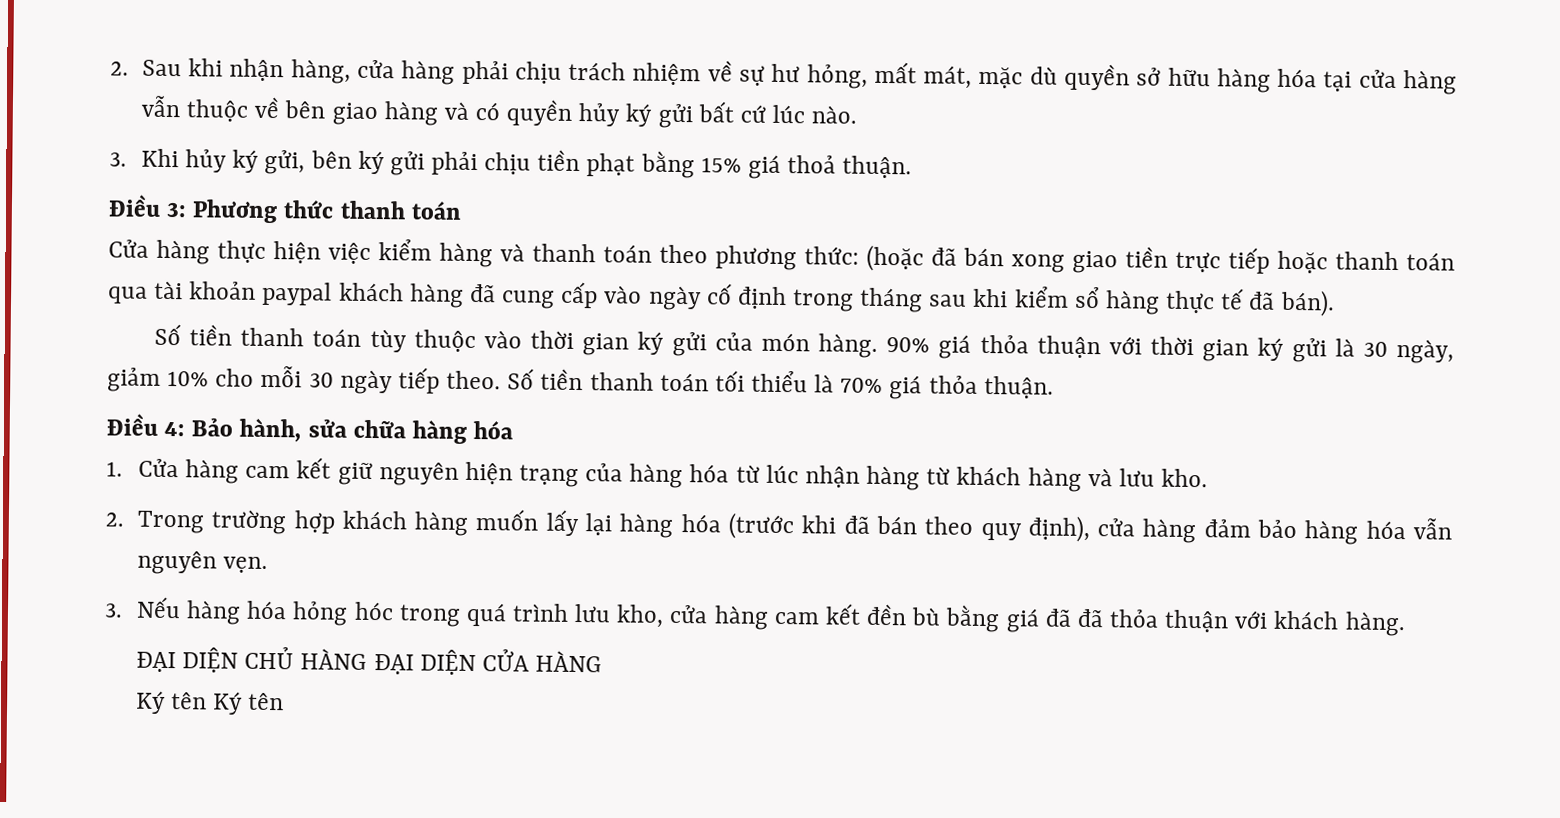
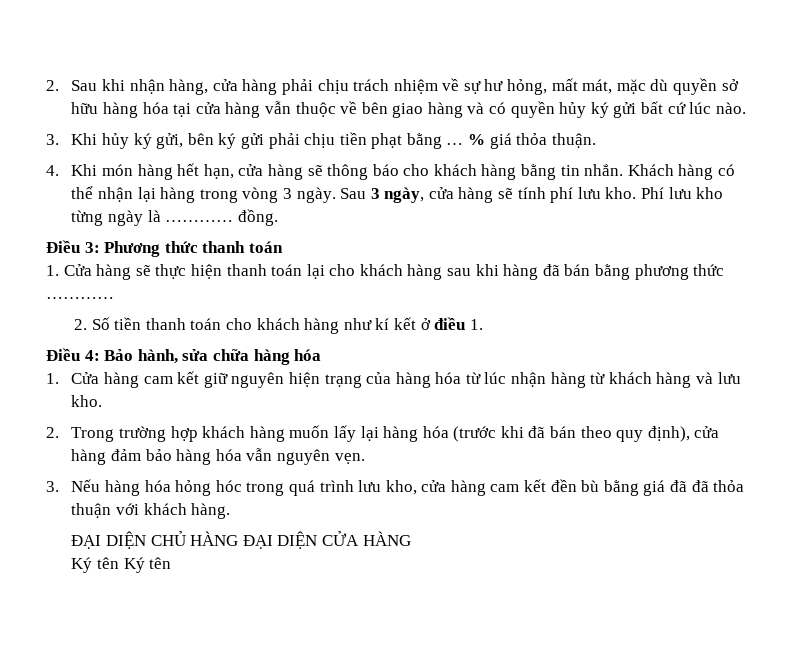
- 3. Khi hủy ký gửi, bên ký gửi phải chịu tiền phạt bằng 15% giá thoả thuận.
+ 3. Khi hủy ký gửi, bên ký gửi phải chịu tiền phạt bằng … % giá thỏa thuận.
+ 4. Khi món hàng hết hạn, cửa hàng sẽ thông báo cho khách hàng bằng tin nhắn. Khách hàng có thể nhận lại hàng trong vòng 3 ngày. Sau 3 ngày, cửa hàng sẽ tính phí lưu kho. Phí lưu kho từng ngày là ………… đồng.
- Cửa hàng thực hiện việc kiểm hàng và thanh toán theo phương thức: (hoặc đã bán xong giao tiền trực tiếp hoặc thanh toán qua tài khoản paypal khách hàng đã cung cấp vào ngày cố định trong tháng sau khi kiểm sổ hàng thực tế đã bán).
- Số tiền thanh toán tùy thuộc vào thời gian ký gửi của món hàng. 90% giá thỏa thuận với thời gian ký gửi là 30 ngày, giảm 10% cho mỗi 30 ngày tiếp theo. Số tiền thanh toán tối thiểu là 70% giá thỏa thuận.
+ 1. Cửa hàng sẽ thực hiện thanh toán lại cho khách hàng sau khi hàng đã bán bằng phương thức …………
+ 2. Số tiền thanh toán cho khách hàng như kí kết ở điều 1.

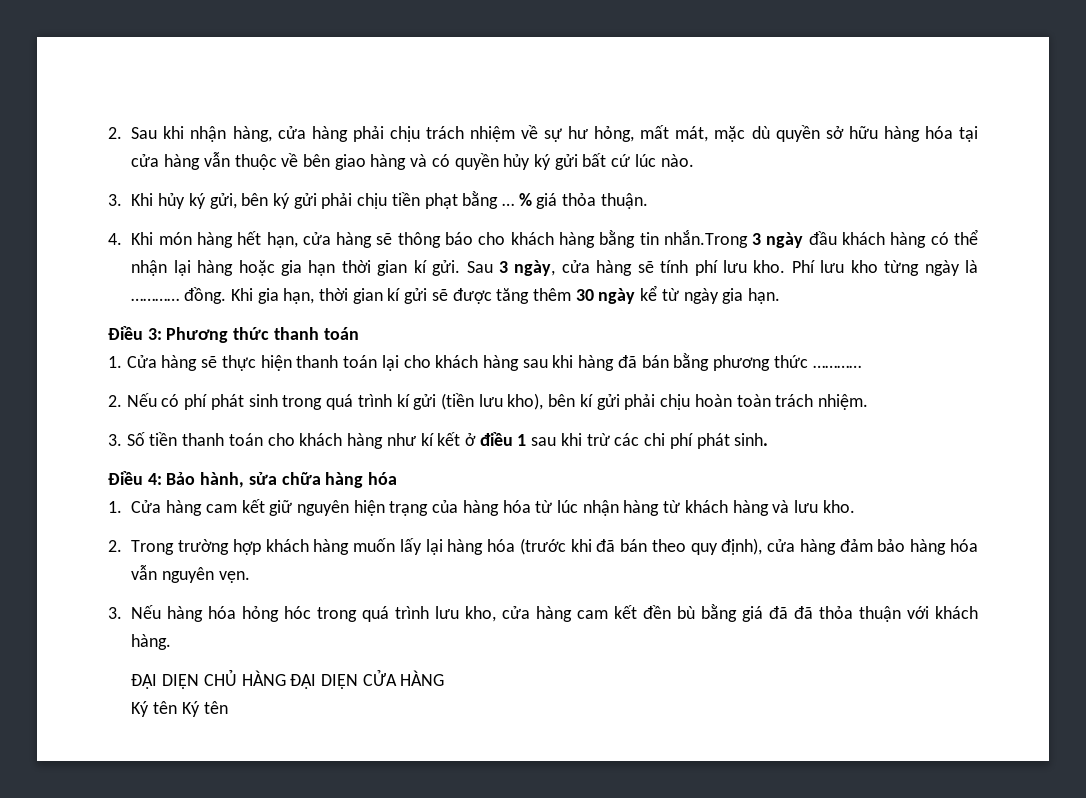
- 4. Khi món hàng hết hạn, cửa hàng sẽ thông báo cho khách hàng bằng tin nhắn. Khách hàng có thể nhận lại hàng trong vòng 3 ngày.
+ 4. Khi món hàng hết hạn, cửa hàng sẽ thông báo cho khách hàng bằng tin nhắn.Trong 3 ngày đầu khách hàng có thể nhận lại hàng hoặc gia hạn thời gian kí gửi.
+ Khi gia hạn, thời gian kí gửi sẽ được tăng thêm 30 ngày kể từ ngày gia hạn.
- 2. Số tiền thanh toán cho khách hàng như kí kết ở điều 1.
+ 2. Nếu có phí phát sinh trong quá trình kí gửi (tiền lưu kho), bên kí gửi phải chịu hoàn toàn trách nhiệm.
+ 3. Số tiền thanh toán cho khách hàng như kí kết ở điều 1 sau khi trừ các chi phí phát sinh.

